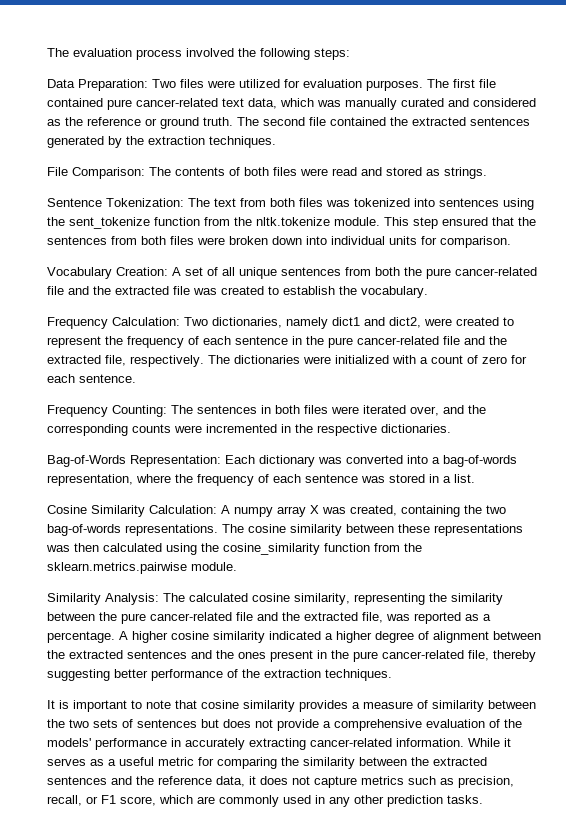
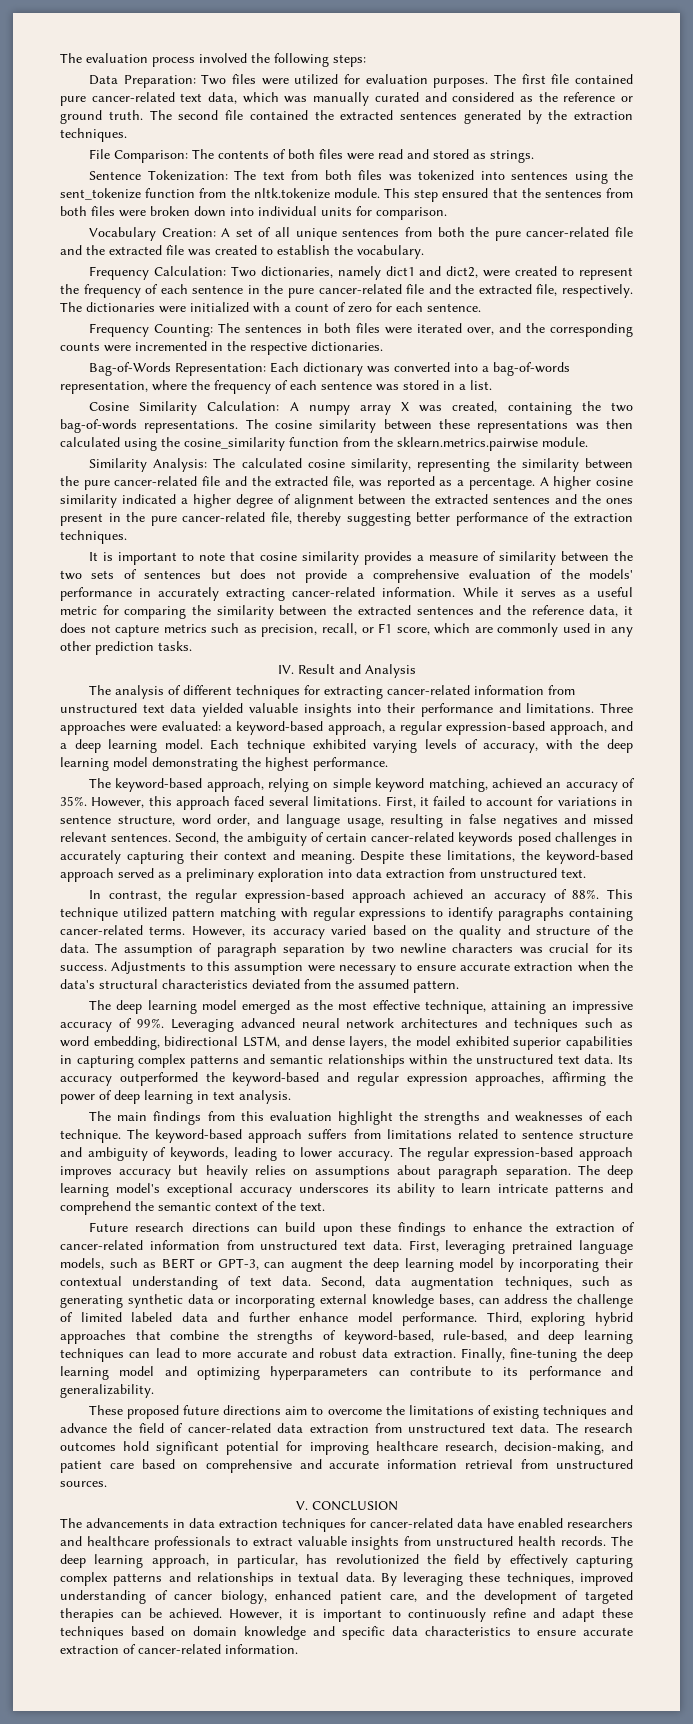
+ IV. Result and Analysis
+ The analysis of different techniques for extracting cancer-related information from unstructured text data yielded valuable insights into their performance and limitations. Three approaches were evaluated: a keyword-based approach, a regular expression-based approach, and a deep learning model. Each technique exhibited varying levels of accuracy, with the deep learning model demonstrating the highest performance.
+ The keyword-based approach, relying on simple keyword matching, achieved an accuracy of 35%. However, this approach faced several limitations. First, it failed to account for variations in sentence structure, word order, and language usage, resulting in false negatives and missed relevant sentences. Second, the ambiguity of certain cancer-related keywords posed challenges in accurately capturing their context and meaning. Despite these limitations, the keyword-based approach served as a preliminary exploration into data extraction from unstructured text.
+ In contrast, the regular expression-based approach achieved an accuracy of 88%. This technique utilized pattern matching with regular expressions to identify paragraphs containing cancer-related terms. However, its accuracy varied based on the quality and structure of the data. The assumption of paragraph separation by two newline characters was crucial for its success. Adjustments to this assumption were necessary to ensure accurate extraction when the data's structural characteristics deviated from the assumed pattern.
+ The deep learning model emerged as the most effective technique, attaining an impressive accuracy of 99%. Leveraging advanced neural network architectures and techniques such as word embedding, bidirectional LSTM, and dense layers, the model exhibited superior capabilities in capturing complex patterns and semantic relationships within the unstructured text data. Its accuracy outperformed the keyword-based and regular expression approaches, affirming the power of deep learning in text analysis.
+ The main findings from this evaluation highlight the strengths and weaknesses of each technique. The keyword-based approach suffers from limitations related to sentence structure and ambiguity of keywords, leading to lower accuracy. The regular expression-based approach improves accuracy but heavily relies on assumptions about paragraph separation. The deep learning model's exceptional accuracy underscores its ability to learn intricate patterns and comprehend the semantic context of the text.
+ Future research directions can build upon these findings to enhance the extraction of cancer-related information from unstructured text data. First, leveraging pretrained language models, such as BERT or GPT-3, can augment the deep learning model by incorporating their contextual understanding of text data. Second, data augmentation techniques, such as generating synthetic data or incorporating external knowledge bases, can address the challenge of limited labeled data and further enhance model performance. Third, exploring hybrid approaches that combine the strengths of keyword-based, rule-based, and deep learning techniques can lead to more accurate and robust data extraction. Finally, fine-tuning the deep learning model and optimizing hyperparameters can contribute to its performance and generalizability.
+ These proposed future directions aim to overcome the limitations of existing techniques and advance the field of cancer-related data extraction from unstructured text data. The research outcomes hold significant potential for improving healthcare research, decision-making, and patient care based on comprehensive and accurate information retrieval from unstructured sources.
+ V. CONCLUSION
+ The advancements in data extraction techniques for cancer-related data have enabled researchers and healthcare professionals to extract valuable insights from unstructured health records. The deep learning approach, in particular, has revolutionized the field by effectively capturing complex patterns and relationships in textual data. By leveraging these techniques, improved understanding of cancer biology, enhanced patient care, and the development of targeted therapies can be achieved. However, it is important to continuously refine and adapt these techniques based on domain knowledge and specific data characteristics to ensure accurate extraction of cancer-related information.

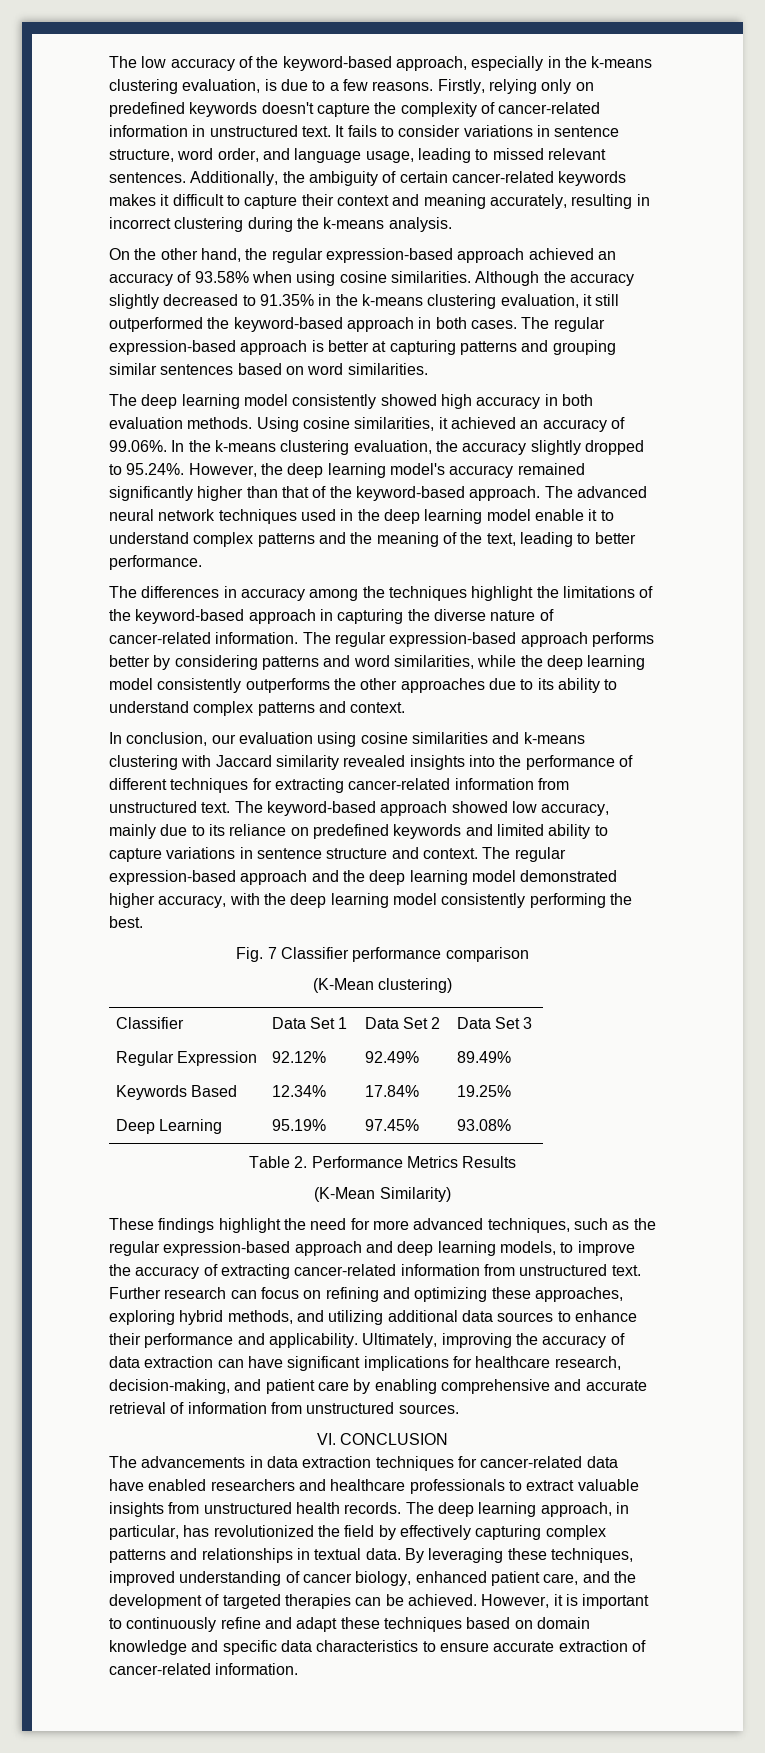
- The evaluation process involved the following steps:
- Data Preparation: Two files were utilized for evaluation purposes. The first file contained pure cancer-related text data, which was manually curated and considered as the reference or ground truth. The second file contained the extracted sentences generated by the extraction techniques.
- File Comparison: The contents of both files were read and stored as strings.
- Sentence Tokenization: The text from both files was tokenized into sentences using the sent_tokenize function from the nltk.tokenize module. This step ensured that the sentences from both files were broken down into individual units for comparison.
- Vocabulary Creation: A set of all unique sentences from both the pure cancer-related file and the extracted file was created to establish the vocabulary.
- Frequency Calculation: Two dictionaries, namely dict1 and dict2, were created to represent the frequency of each sentence in the pure cancer-related file and the extracted file, respectively. The dictionaries were initialized with a count of zero for each sentence.
- Frequency Counting: The sentences in both files were iterated over, and the corresponding counts were incremented in the respective dictionaries.
- Bag-of-Words Representation: Each dictionary was converted into a bag-of-words representation, where the frequency of each sentence was stored in a list.
- Cosine Similarity Calculation: A numpy array X was created, containing the two bag-of-words representations. The cosine similarity between these representations was then calculated using the cosine_similarity function from the sklearn.metrics.pairwise module.
- Similarity Analysis: The calculated cosine similarity, representing the similarity between the pure cancer-related file and the extracted file, was reported as a percentage. A higher cosine similarity indicated a higher degree of alignment between the extracted sentences and the ones present in the pure cancer-related file, thereby suggesting better performance of the extraction techniques.
- It is important to note that cosine similarity provides a measure of similarity between the two sets of sentences but does not provide a comprehensive evaluation of the models' performance in accurately extracting cancer-related information. While it serves as a useful metric for comparing the similarity between the extracted sentences and the reference data, it does not capture metrics such as precision, recall, or F1 score, which are commonly used in any other prediction tasks.
- IV. Result and Analysis
- The analysis of different techniques for extracting cancer-related information from unstructured text data yielded valuable insights into their performance and limitations. Three approaches were evaluated: a keyword-based approach, a regular expression-based approach, and a deep learning model. Each technique exhibited varying levels of accuracy, with the deep learning model demonstrating the highest performance.
- The keyword-based approach, relying on simple keyword matching, achieved an accuracy of 35%. However, this approach faced several limitations. First, it failed to account for variations in sentence structure, word order, and language usage, resulting in false negatives and missed relevant sentences. Second, the ambiguity of certain cancer-related keywords posed challenges in accurately capturing their context and meaning. Despite these limitations, the keyword-based approach served as a preliminary exploration into data extraction from unstructured text.
- In contrast, the regular expression-based approach achieved an accuracy of 88%. This technique utilized pattern matching with regular expressions to identify paragraphs containing cancer-related terms. However, its accuracy varied based on the quality and structure of the data. The assumption of paragraph separation by two newline characters was crucial for its success. Adjustments to this assumption were necessary to ensure accurate extraction when the data's structural characteristics deviated from the assumed pattern.
- The deep learning model emerged as the most effective technique, attaining an impressive accuracy of 99%. Leveraging advanced neural network architectures and techniques such as word embedding, bidirectional LSTM, and dense layers, the model exhibited superior capabilities in capturing complex patterns and semantic relationships within the unstructured text data. Its accuracy outperformed the keyword-based and regular expression approaches, affirming the power of deep learning in text analysis.
- The main findings from this evaluation highlight the strengths and weaknesses of each technique. The keyword-based approach suffers from limitations related to sentence structure and ambiguity of keywords, leading to lower accuracy. The regular expression-based approach improves accuracy but heavily relies on assumptions about paragraph separation. The deep learning model's exceptional accuracy underscores its ability to learn intricate patterns and comprehend the semantic context of the text.
- Future research directions can build upon these findings to enhance the extraction of cancer-related information from unstructured text data. First, leveraging pretrained language models, such as BERT or GPT-3, can augment the deep learning model by incorporating their contextual understanding of text data. Second, data augmentation techniques, such as generating synthetic data or incorporating external knowledge bases, can address the challenge of limited labeled data and further enhance model performance. Third, exploring hybrid approaches that combine the strengths of keyword-based, rule-based, and deep learning techniques can lead to more accurate and robust data extraction. Finally, fine-tuning the deep learning model and optimizing hyperparameters can contribute to its performance and generalizability.
- These proposed future directions aim to overcome the limitations of existing techniques and advance the field of cancer-related data extraction from unstructured text data. The research outcomes hold significant potential for improving healthcare research, decision-making, and patient care based on comprehensive and accurate information retrieval from unstructured sources.
+ The low accuracy of the keyword-based approach, especially in the k-means clustering evaluation, is due to a few reasons. Firstly, relying only on predefined keywords doesn't capture the complexity of cancer-related information in unstructured text. It fails to consider variations in sentence structure, word order, and language usage, leading to missed relevant sentences. Additionally, the ambiguity of certain cancer-related keywords makes it difficult to capture their context and meaning accurately, resulting in incorrect clustering during the k-means analysis.
+ On the other hand, the regular expression-based approach achieved an accuracy of 93.58% when using cosine similarities. Although the accuracy slightly decreased to 91.35% in the k-means clustering evaluation, it still outperformed the keyword-based approach in both cases. The regular expression-based approach is better at capturing patterns and grouping similar sentences based on word similarities.
+ The deep learning model consistently showed high accuracy in both evaluation methods. Using cosine similarities, it achieved an accuracy of 99.06%. In the k-means clustering evaluation, the accuracy slightly dropped to 95.24%. However, the deep learning model's accuracy remained significantly higher than that of the keyword-based approach. The advanced neural network techniques used in the deep learning model enable it to understand complex patterns and the meaning of the text, leading to better performance.
+ The differences in accuracy among the techniques highlight the limitations of the keyword-based approach in capturing the diverse nature of cancer-related information. The regular expression-based approach performs better by considering patterns and word similarities, while the deep learning model consistently outperforms the other approaches due to its ability to understand complex patterns and context.
+ In conclusion, our evaluation using cosine similarities and k-means clustering with Jaccard similarity revealed insights into the performance of different techniques for extracting cancer-related information from unstructured text. The keyword-based approach showed low accuracy, mainly due to its reliance on predefined keywords and limited ability to capture variations in sentence structure and context. The regular expression-based approach and the deep learning model demonstrated higher accuracy, with the deep learning model consistently performing the best.
+ Fig. 7 Classifier performance comparison
+ (K-Mean clustering)
+ Classifier | Data Set 1 | Data Set 2 | Data Set 3
+ Regular Expression | 92.12% | 92.49% | 89.49%
+ Keywords Based | 12.34% | 17.84% | 19.25%
+ Deep Learning | 95.19% | 97.45% | 93.08%
+ Table 2. Performance Metrics Results
+ (K-Mean Similarity)
+ These findings highlight the need for more advanced techniques, such as the regular expression-based approach and deep learning models, to improve the accuracy of extracting cancer-related information from unstructured text. Further research can focus on refining and optimizing these approaches, exploring hybrid methods, and utilizing additional data sources to enhance their performance and applicability. Ultimately, improving the accuracy of data extraction can have significant implications for healthcare research, decision-making, and patient care by enabling comprehensive and accurate retrieval of information from unstructured sources.
- V. CONCLUSION
+ VI. CONCLUSION

